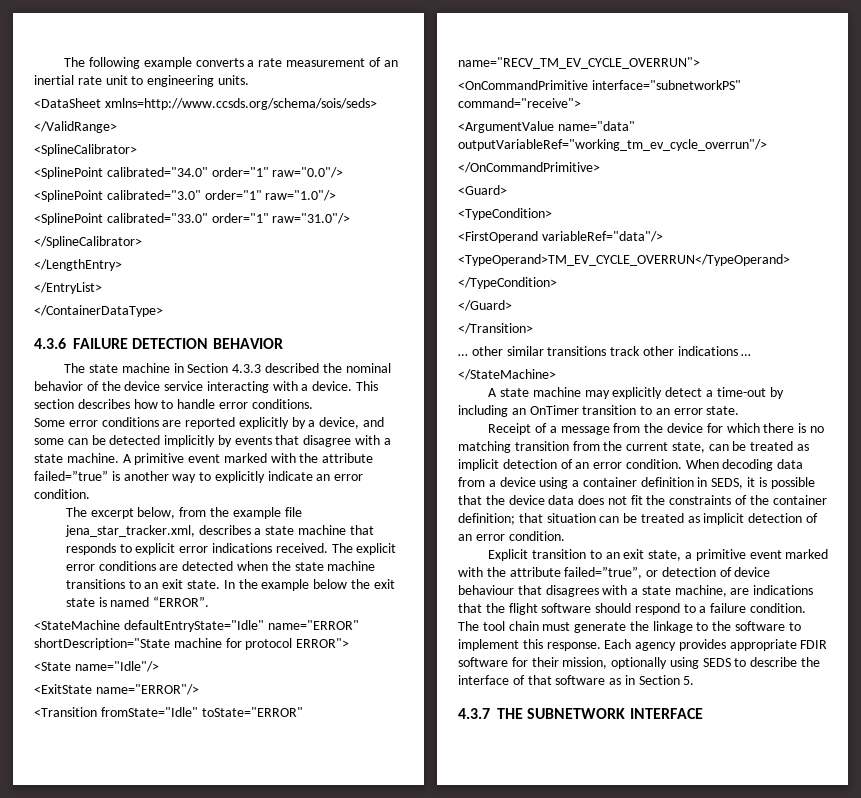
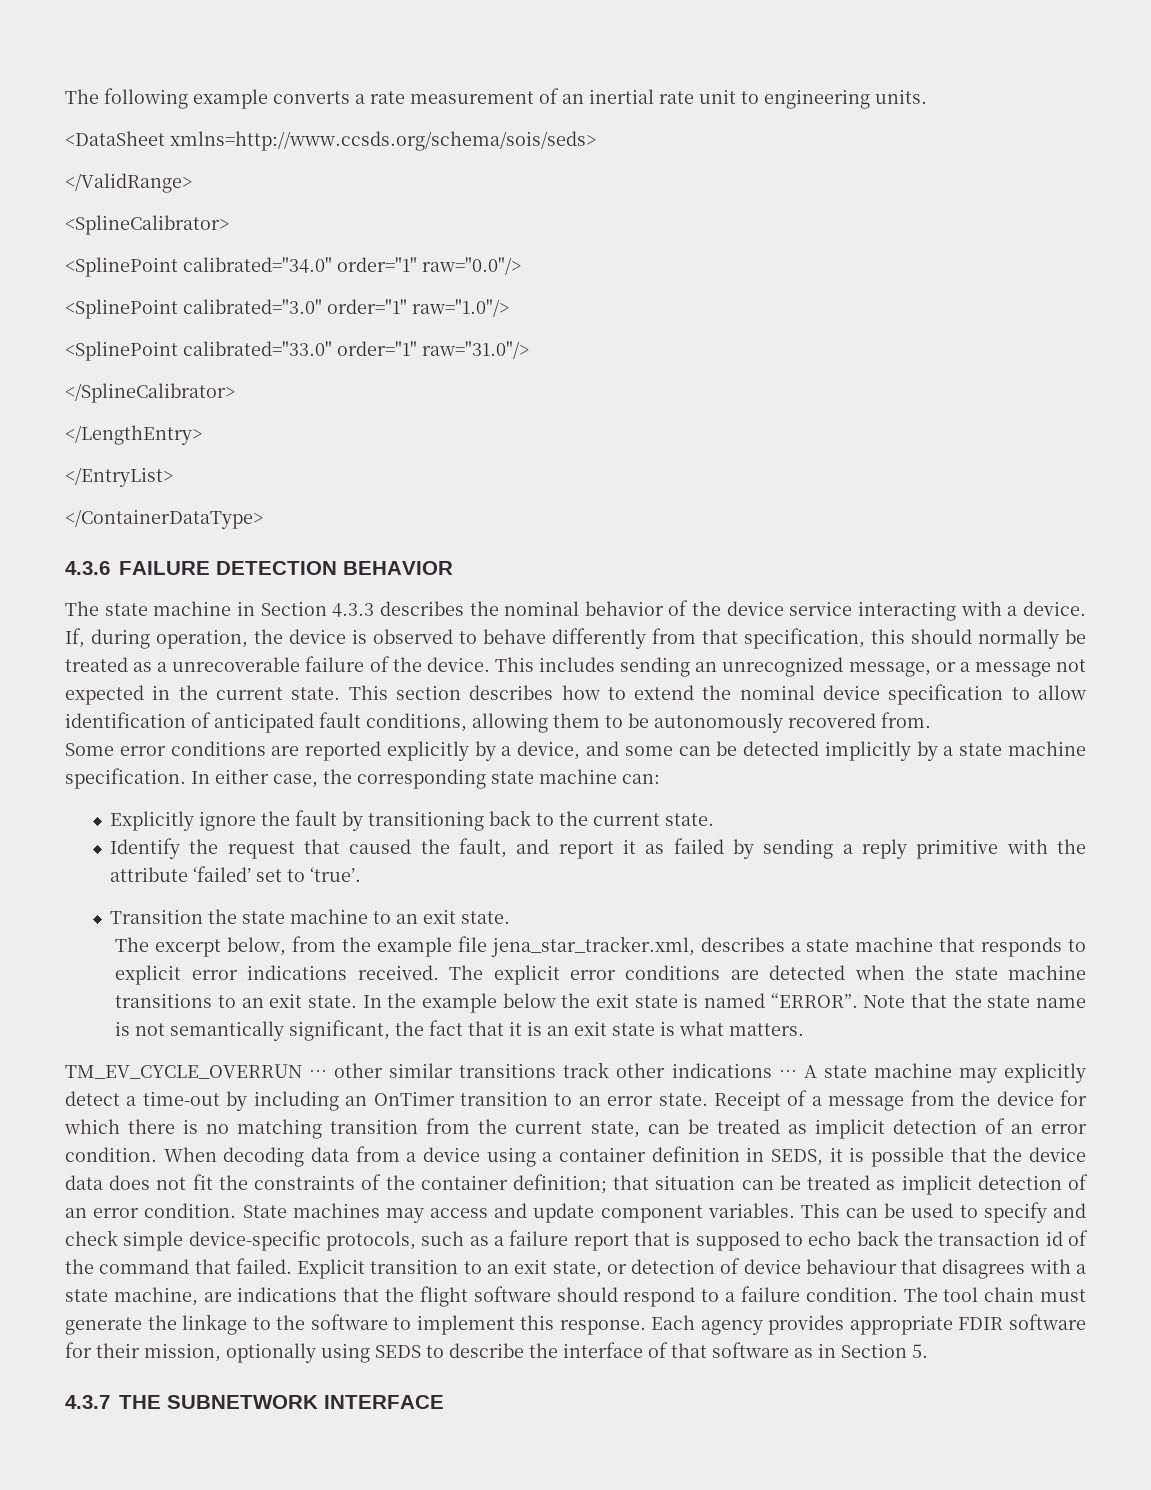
- The state machine in Section 4.3.3 described the nominal behavior of the device service interacting with a device.
+ The state machine in Section 4.3.3 describes the nominal behavior of the device service interacting with a device.
+ If, during operation, the device is observed to behave differently from that specification, this should normally be treated as a unrecoverable failure of the device. This includes sending an unrecognized message, or a message not expected in the current state.
- This section describes how to handle error conditions.
+ This section describes how to extend the nominal device specification to allow identification of anticipated fault conditions, allowing them to be autonomously recovered from.
- Some error conditions are reported explicitly by a device, and some can be detected implicitly by events that disagree with a state machine. A primitive event marked with the attribute failed=”true” is another way to explicitly indicate an error condition.
+ Some error conditions are reported explicitly by a device, and some can be detected implicitly by a state machine specification. In either case, the corresponding state machine can:
+ Explicitly ignore the fault by transitioning back to the current state.
+ Identify the request that caused the fault, and report it as failed by sending a reply primitive with the attribute ‘failed’ set to ‘true’.
+ Transition the state machine to an exit state.
- In the example below the exit state is named “ERROR”.
- <StateMachine defaultEntryState="Idle" name="ERROR" shortDescription="State machine for protocol ERROR">
- <State name="Idle"/>
- <ExitState name="ERROR"/>
- <Transition fromState="Idle" toState="ERROR" name="RECV_TM_EV_CYCLE_OVERRUN">
- <OnCommandPrimitive interface="subnetworkPS" command="receive">
- <ArgumentValue name="data" outputVariableRef="working_tm_ev_cycle_overrun"/>
- </OnCommandPrimitive>
- <Guard>
- <TypeCondition>
- <FirstOperand variableRef="data"/>
- <TypeOperand>TM_EV_CYCLE_OVERRUN</TypeOperand>
- </TypeCondition>
- </Guard>
- </Transition>
- … other similar transitions track other indications …
- </StateMachine>
- A state machine may explicitly detect a time-out by including an OnTimer transition to an error state.
- Receipt of a message from the device for which there is no matching transition from the current state, can be treated as implicit detection of an error condition.
+ In the example below the exit state is named “ERROR”. Note that the state name is not semantically significant, the fact that it is an exit state is what matters.
+ TM_EV_CYCLE_OVERRUN … other similar transitions track other indications … A state machine may explicitly detect a time-out by including an OnTimer transition to an error state. Receipt of a message from the device for which there is no matching transition from the current state, can be treated as implicit detection of an error condition.
- that situation can be treated as implicit detection of an error condition.
- Explicit transition to an exit state, a primitive event marked with the attribute failed=”true”, or detection of device behaviour that disagrees with a state machine, are indications that the flight software should respond to a failure condition.
+ that situation can be treated as implicit detection of an error condition. State machines may access and update component variables. This can be used to specify and check simple device-specific protocols, such as a failure report that is supposed to echo back the transaction id of the command that failed. Explicit transition to an exit state, or detection of device behaviour that disagrees with a state machine, are indications that the flight software should respond to a failure condition.

